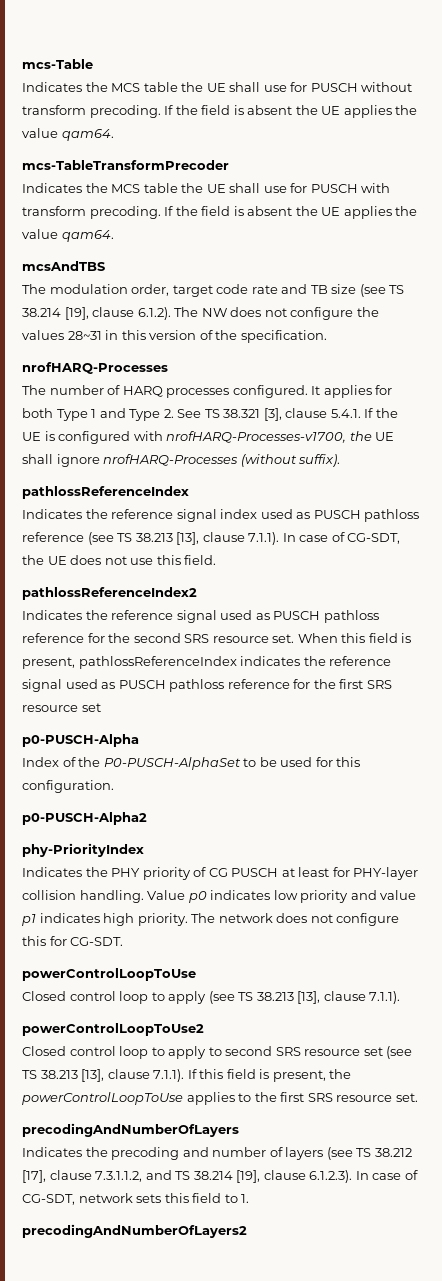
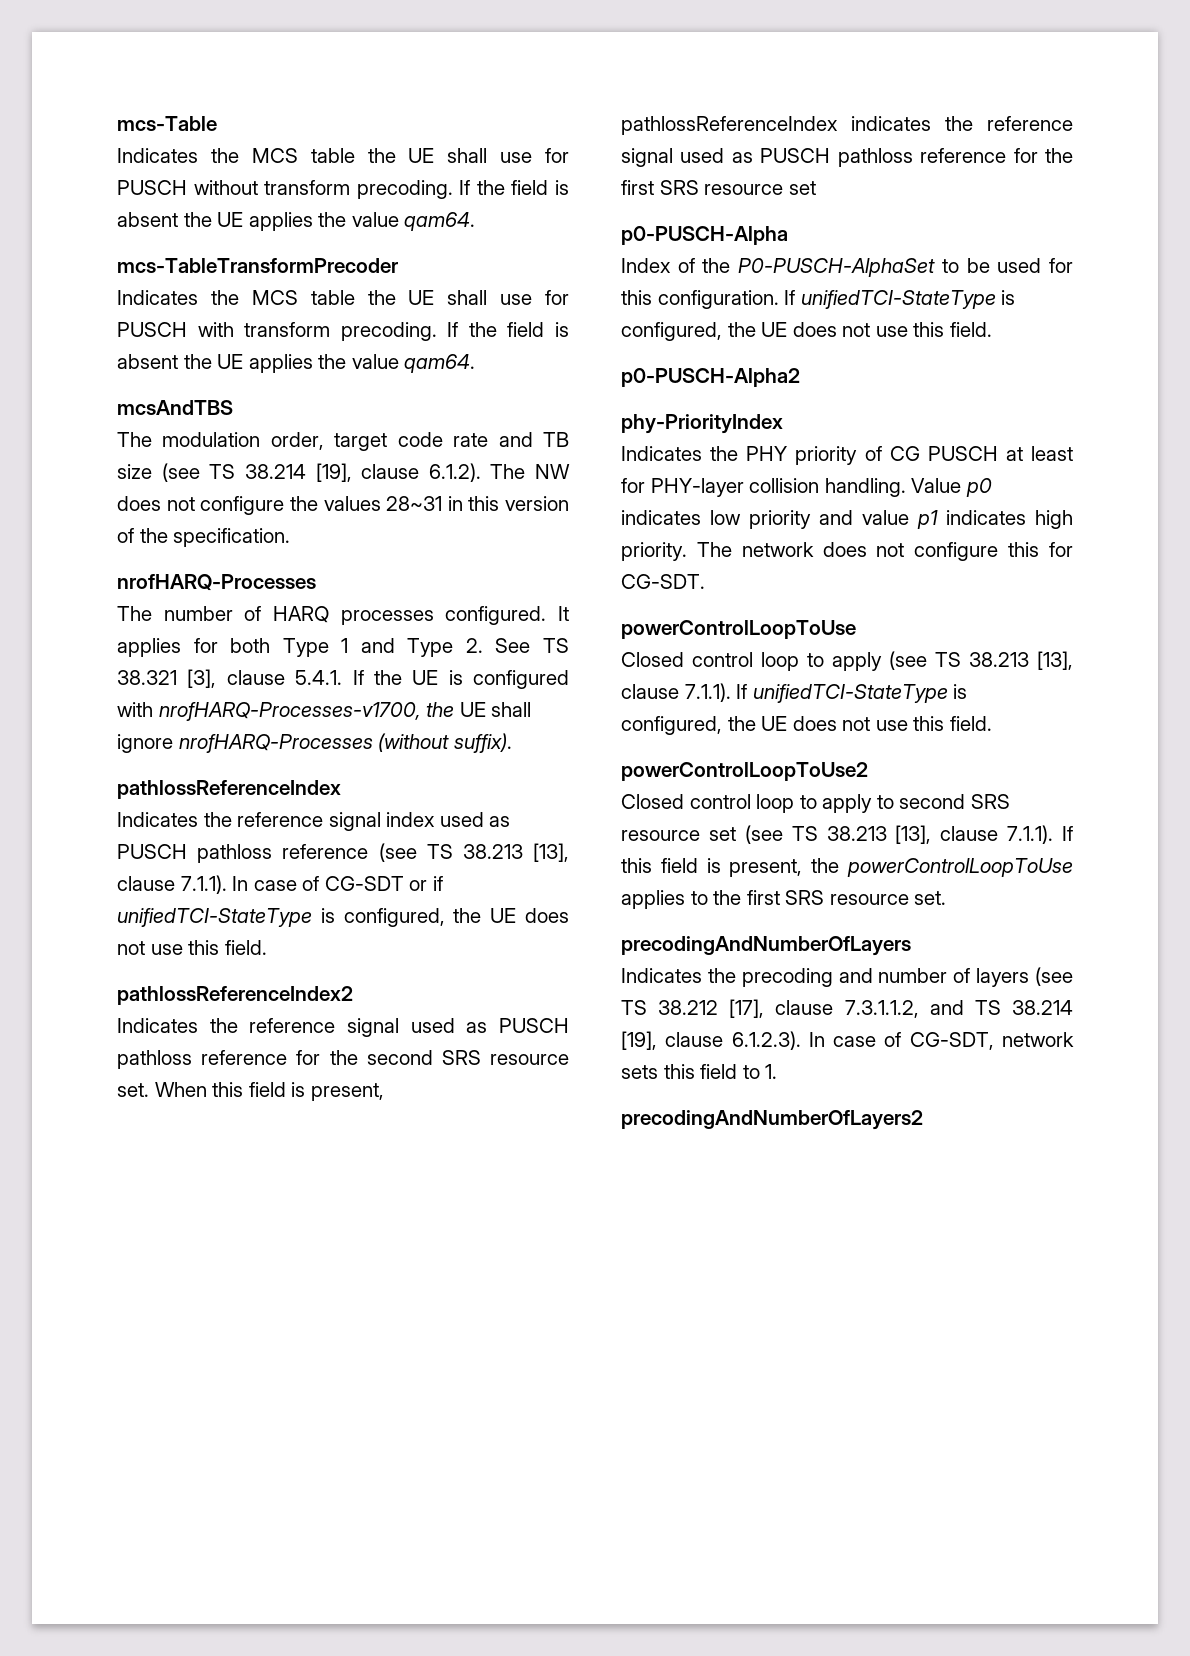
- Indicates the reference signal index used as PUSCH pathloss reference (see TS 38.213 [13], clause 7.1.1). In case of CG-SDT, the UE does not use this field.
+ Indicates the reference signal index used as PUSCH pathloss reference (see TS 38.213 [13], clause 7.1.1). In case of CG-SDT or if unifiedTCI-StateType is configured, the UE does not use this field.
- Index of the P0-PUSCH-AlphaSet to be used for this configuration.
+ Index of the P0-PUSCH-AlphaSet to be used for this configuration. If unifiedTCI-StateType is configured, the UE does not use this field.
- Closed control loop to apply (see TS 38.213 [13], clause 7.1.1).
+ Closed control loop to apply (see TS 38.213 [13], clause 7.1.1). If unifiedTCI-StateType is configured, the UE does not use this field.

